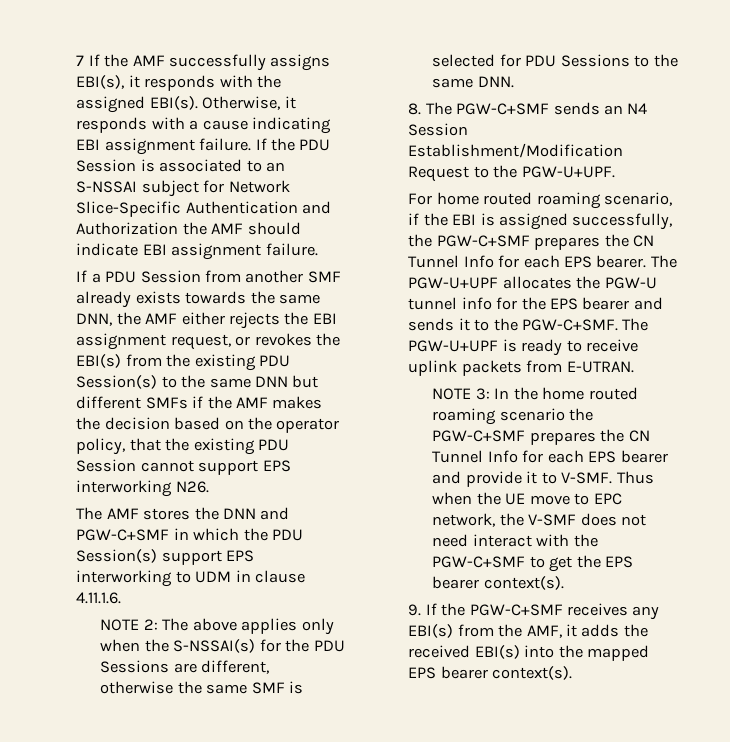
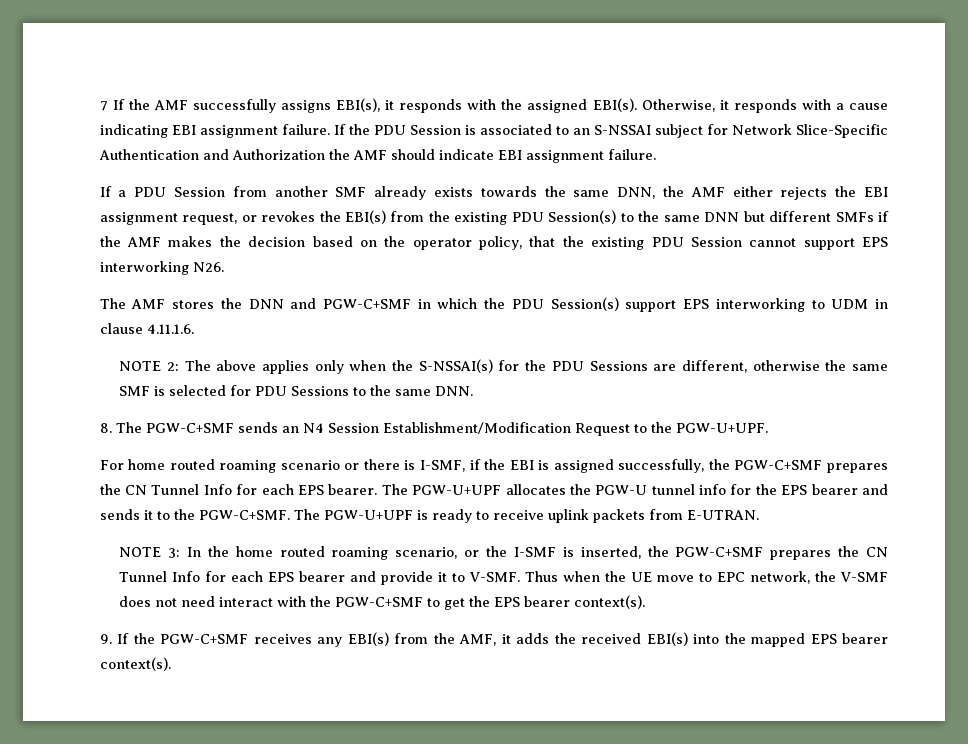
- For home routed roaming scenario, if the EBI is assigned successfully, the PGW-C+SMF prepares the CN Tunnel Info for each EPS bearer.
+ For home routed roaming scenario or there is I-SMF, if the EBI is assigned successfully, the PGW-C+SMF prepares the CN Tunnel Info for each EPS bearer.
- NOTE 3: In the home routed roaming scenario the PGW-C+SMF prepares the CN Tunnel Info for each EPS bearer and provide it to V-SMF.
+ NOTE 3: In the home routed roaming scenario, or the I-SMF is inserted, the PGW-C+SMF prepares the CN Tunnel Info for each EPS bearer and provide it to V-SMF.

